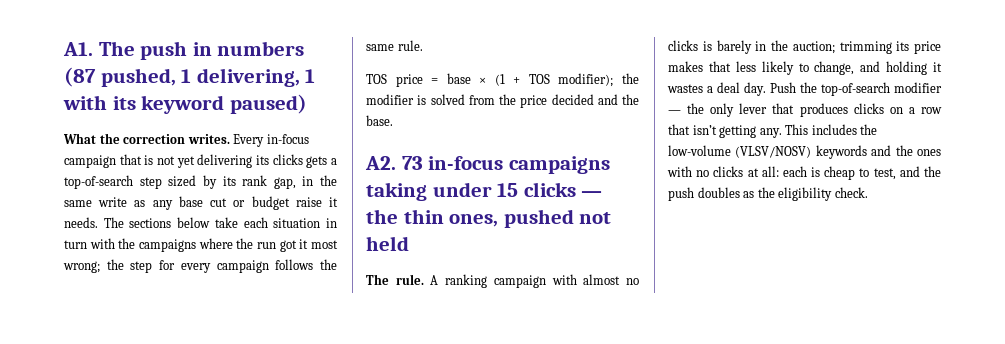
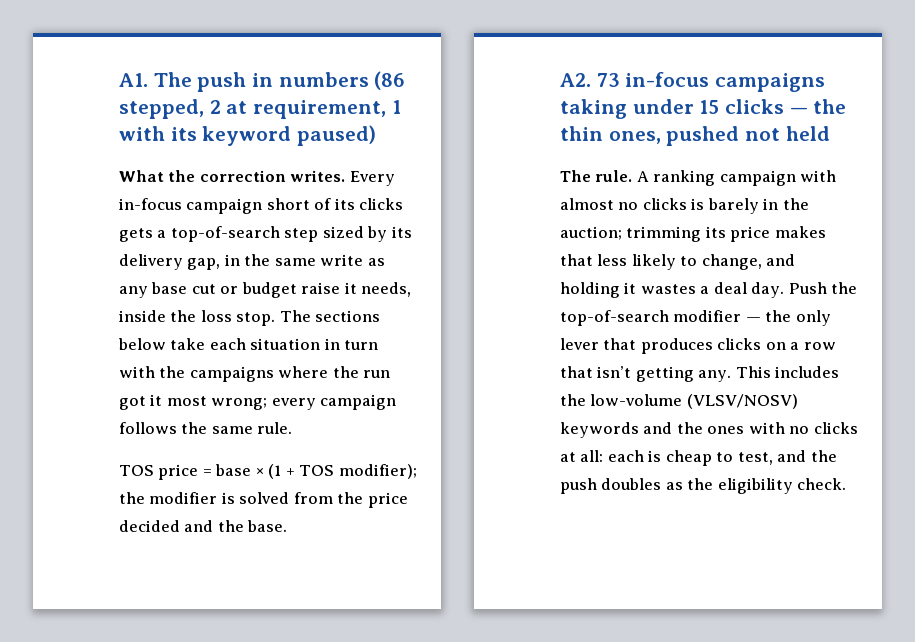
- A1. The push in numbers (87 pushed, 1 delivering, 1 with its keyword paused)
+ A1. The push in numbers (86 stepped, 2 at requirement, 1 with its keyword paused)
- Every in-focus campaign that is not yet delivering its clicks gets a top-of-search step sized by its rank gap, in the same write as any base cut or budget raise it needs.
+ Every in-focus campaign short of its clicks gets a top-of-search step sized by its delivery gap, in the same write as any base cut or budget raise it needs, inside the loss stop.
- The sections below take each situation in turn with the campaigns where the run got it most wrong; the step for every campaign follows the same rule.
+ The sections below take each situation in turn with the campaigns where the run got it most wrong; every campaign follows the same rule.

